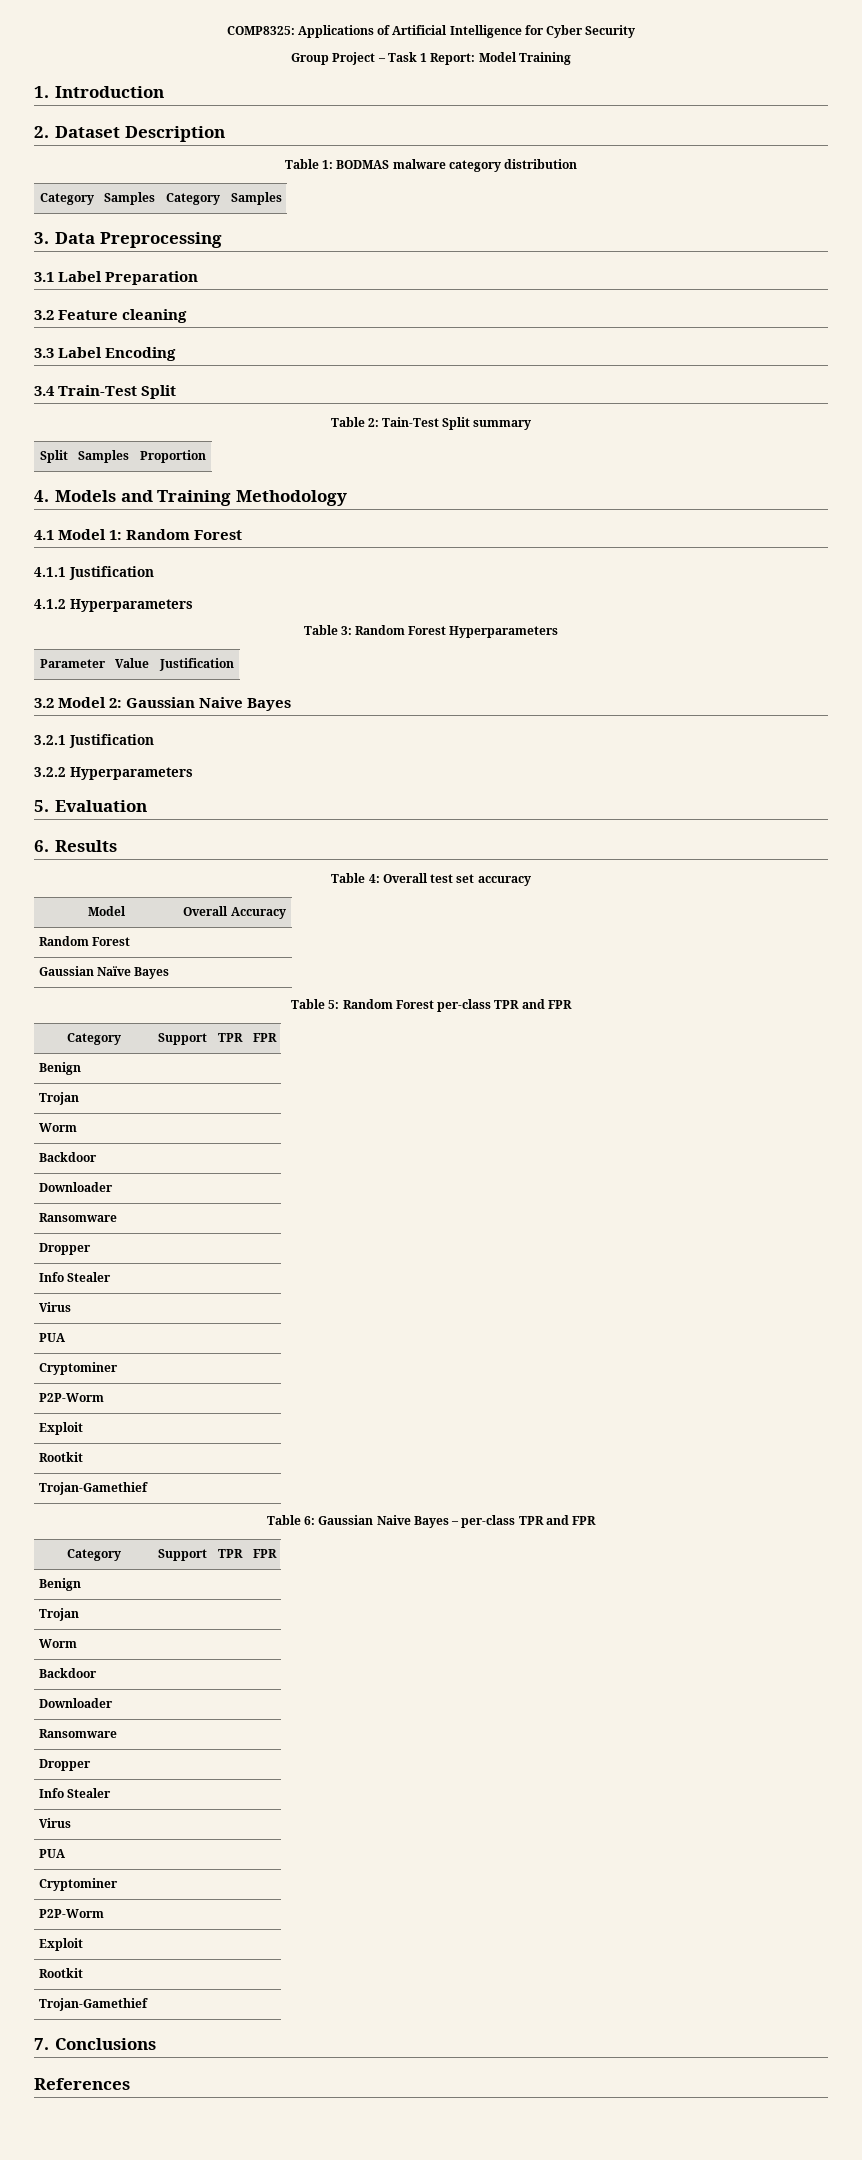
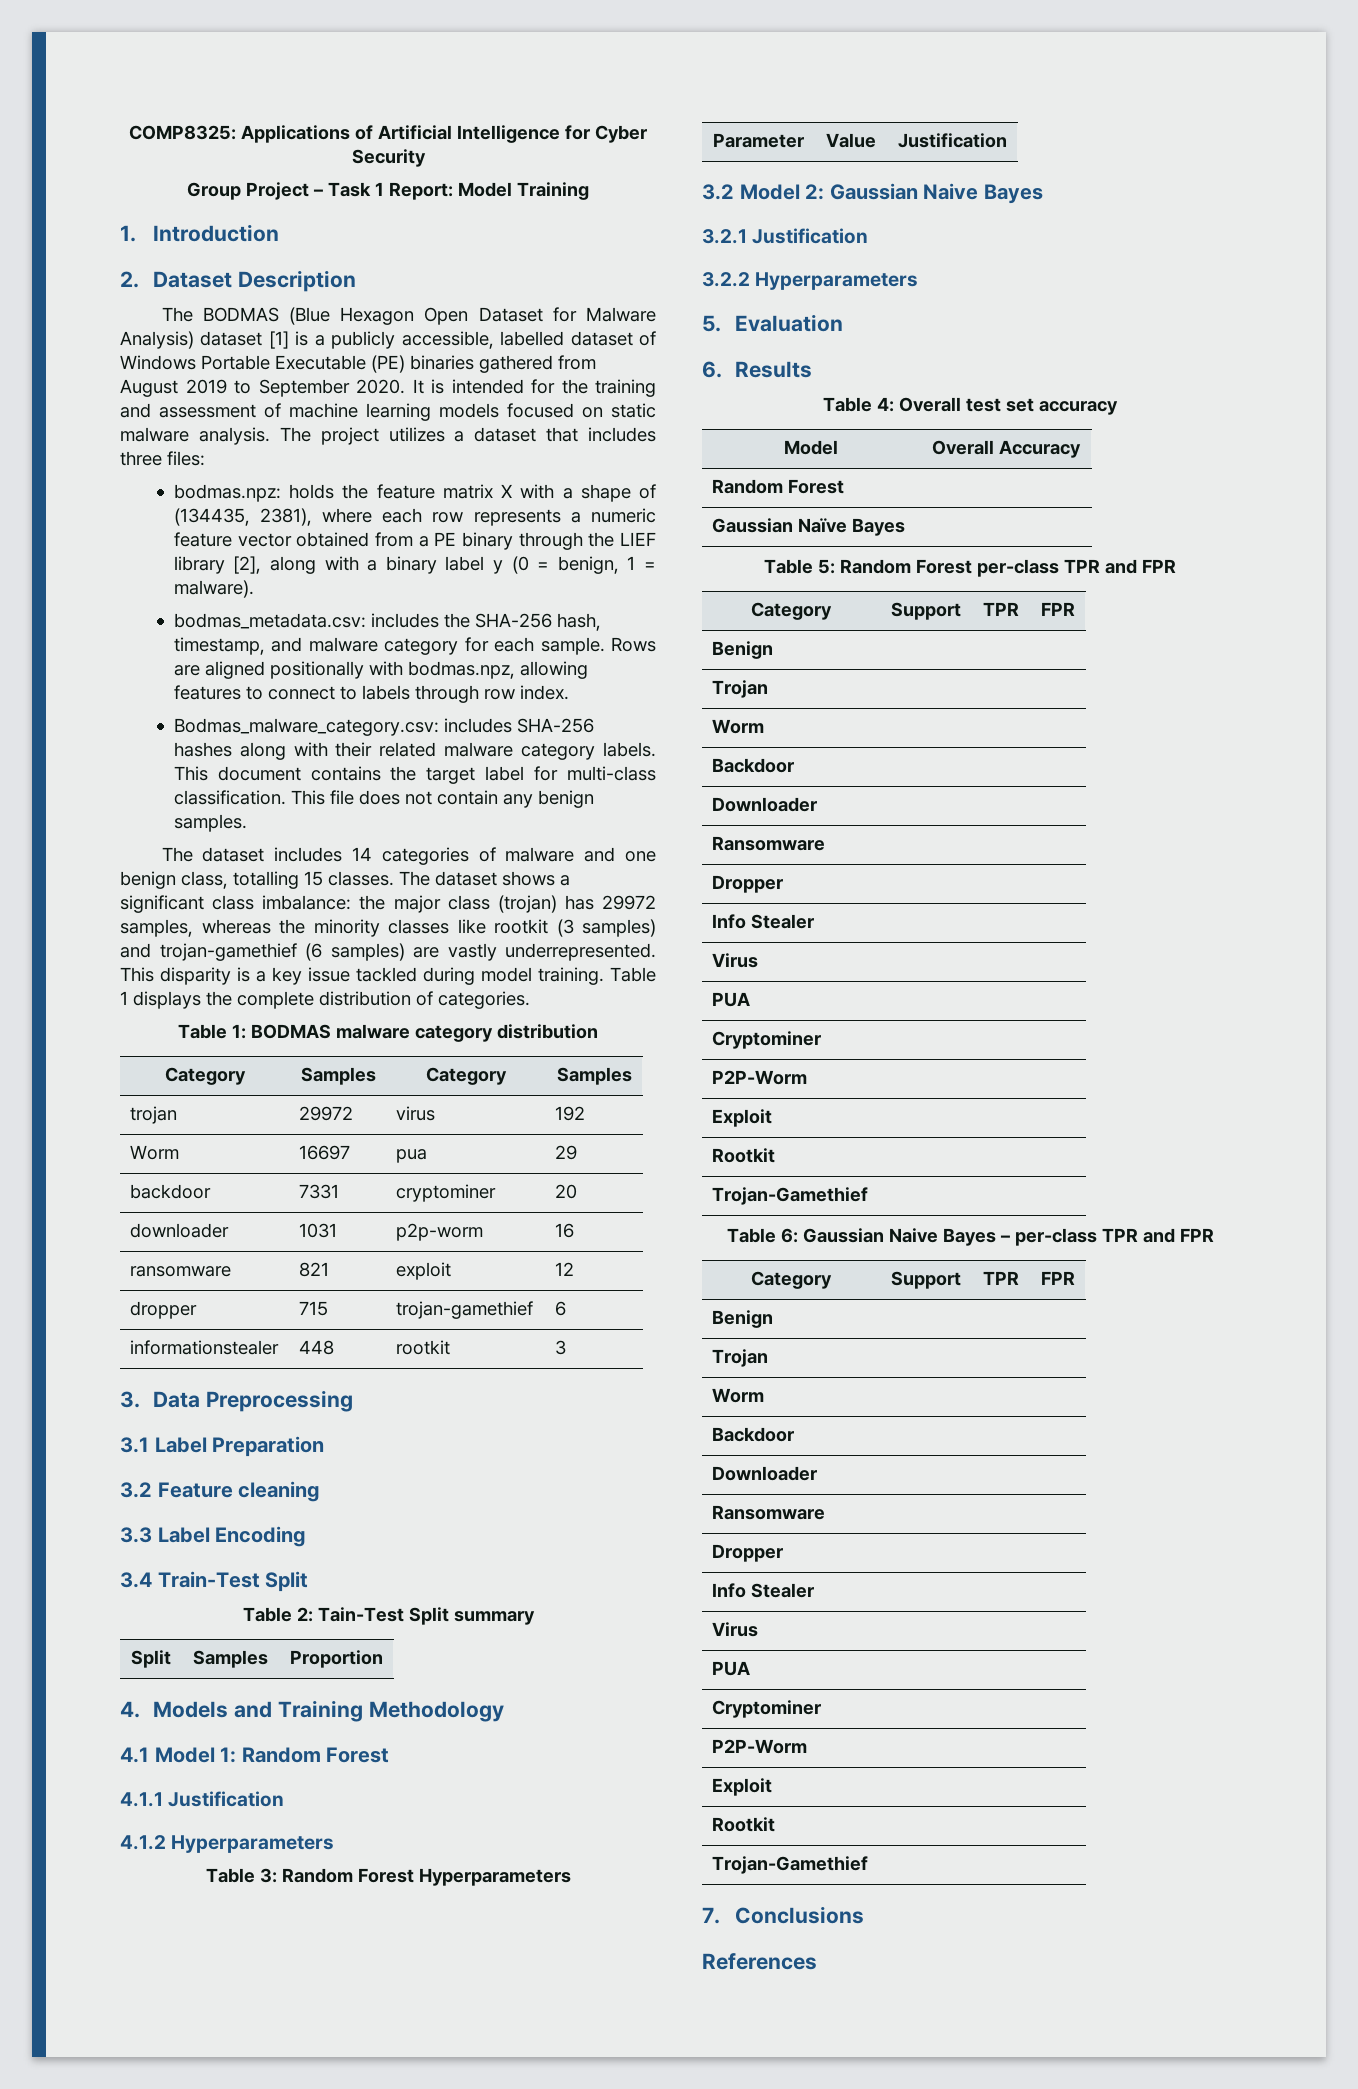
+ The BODMAS (Blue Hexagon Open Dataset for Malware Analysis) dataset [1] is a publicly accessible, labelled dataset of Windows Portable Executable (PE) binaries gathered from August 2019 to September 2020. It is intended for the training and assessment of machine learning models focused on static malware analysis. The project utilizes a dataset that includes three files:
+ bodmas.npz: holds the feature matrix X with a shape of (134435, 2381), where each row represents a numeric feature vector obtained from a PE binary through the LIEF library [2], along with a binary label y (0 = benign, 1 = malware).
+ bodmas_metadata.csv: includes the SHA-256 hash, timestamp, and malware category for each sample. Rows are aligned positionally with bodmas.npz, allowing features to connect to labels through row index.
+ Bodmas_malware_category.csv: includes SHA-256 hashes along with their related malware category labels. This document contains the target label for multi-class classification. This file does not contain any benign samples.
+ The dataset includes 14 categories of malware and one benign class, totalling 15 classes. The dataset shows a significant class imbalance: the major class (trojan) has 29972 samples, whereas the minority classes like rootkit (3 samples) and trojan-gamethief (6 samples) are vastly underrepresented. This disparity is a key issue tackled during model training. Table 1 displays the complete distribution of categories.
+ trojan | 29972 | virus | 192
+ Worm | 16697 | pua | 29
+ backdoor | 7331 | cryptominer | 20
+ downloader | 1031 | p2p-worm | 16
+ ransomware | 821 | exploit | 12
+ dropper | 715 | trojan-gamethief | 6
+ informationstealer | 448 | rootkit | 3

